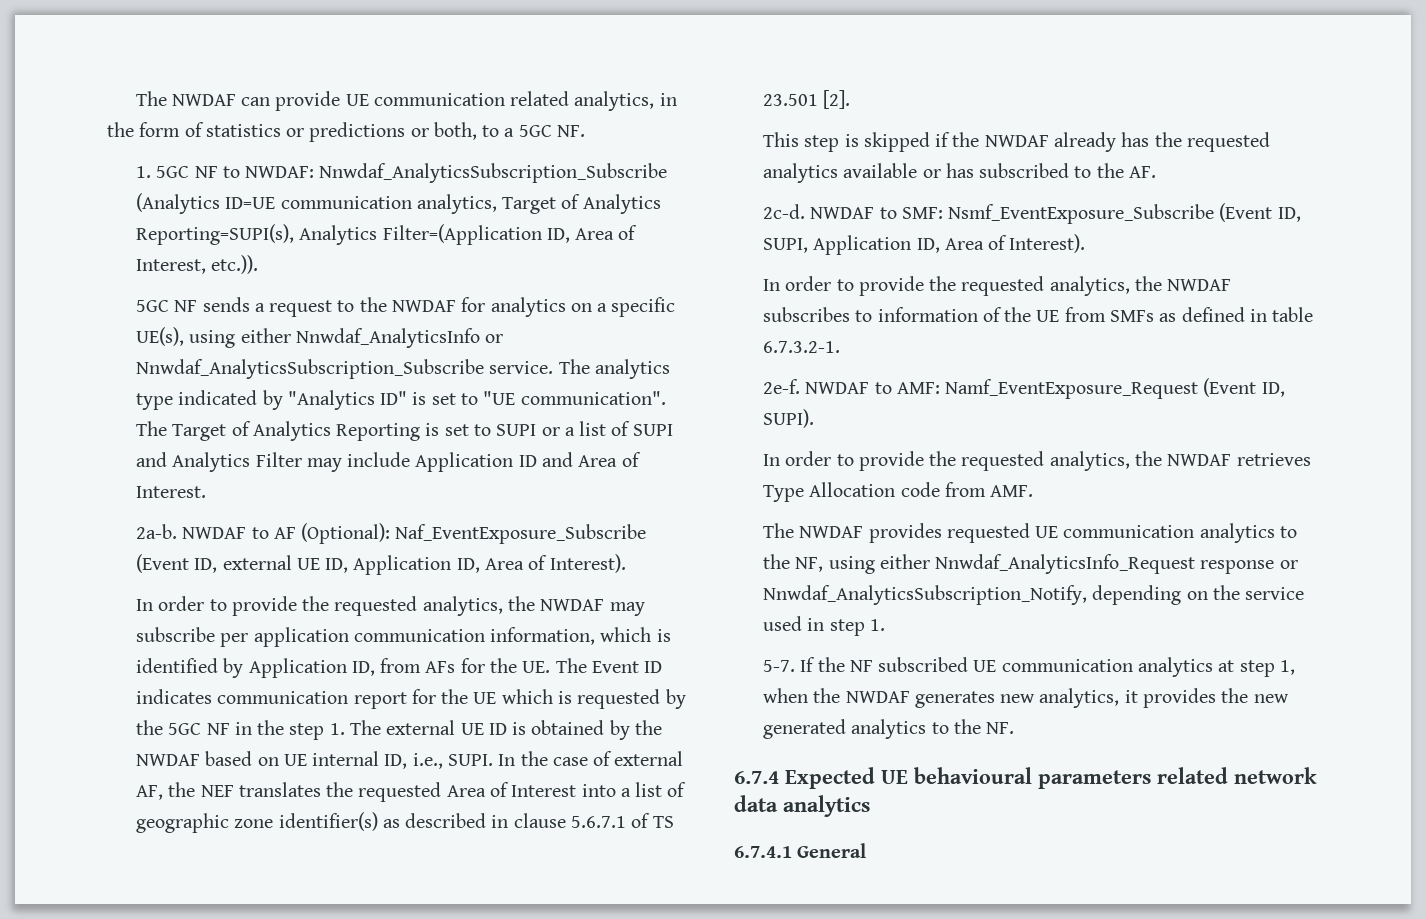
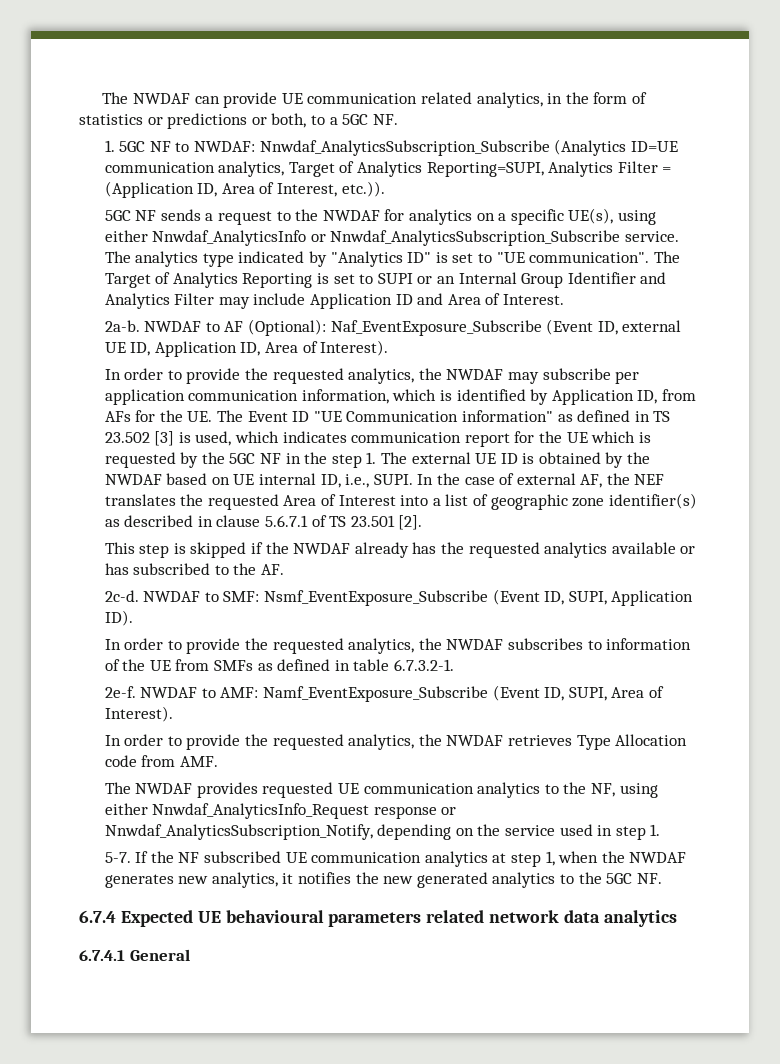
- 1. 5GC NF to NWDAF: Nnwdaf_AnalyticsSubscription_Subscribe (Analytics ID=UE communication analytics, Target of Analytics Reporting=SUPI(s), Analytics Filter=(Application ID, Area of Interest, etc.)).
+ 1. 5GC NF to NWDAF: Nnwdaf_AnalyticsSubscription_Subscribe (Analytics ID=UE communication analytics, Target of Analytics Reporting=SUPI, Analytics Filter = (Application ID, Area of Interest, etc.)).
- The Target of Analytics Reporting is set to SUPI or a list of SUPI and Analytics Filter may include Application ID and Area of Interest.
+ The Target of Analytics Reporting is set to SUPI or an Internal Group Identifier and Analytics Filter may include Application ID and Area of Interest.
- In order to provide the requested analytics, the NWDAF may subscribe per application communication information, which is identified by Application ID, from AFs for the UE. The Event ID indicates communication report for the UE which is requested by the 5GC NF in the step 1. The external UE ID is obtained by the NWDAF based on UE internal ID, i.e., SUPI.
+ In order to provide the requested analytics, the NWDAF may subscribe per application communication information, which is identified by Application ID, from AFs for the UE. The Event ID "UE Communication information" as defined in TS 23.502 [3] is used, which indicates communication report for the UE which is requested by the 5GC NF in the step 1. The external UE ID is obtained by the NWDAF based on UE internal ID, i.e., SUPI.
- NWDAF to SMF: Nsmf_EventExposure_Subscribe (Event ID, SUPI, Application ID, Area of Interest).
+ NWDAF to SMF: Nsmf_EventExposure_Subscribe (Event ID, SUPI, Application ID).
- NWDAF to AMF: Namf_EventExposure_Request (Event ID, SUPI).
+ NWDAF to AMF: Namf_EventExposure_Subscribe (Event ID, SUPI, Area of Interest).
- If the NF subscribed UE communication analytics at step 1, when the NWDAF generates new analytics, it provides the new generated analytics to the NF.
+ If the NF subscribed UE communication analytics at step 1, when the NWDAF generates new analytics, it notifies the new generated analytics to the 5GC NF.

